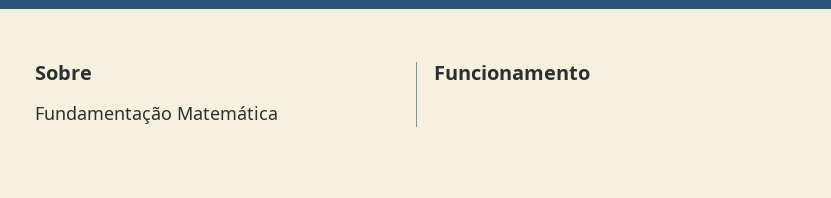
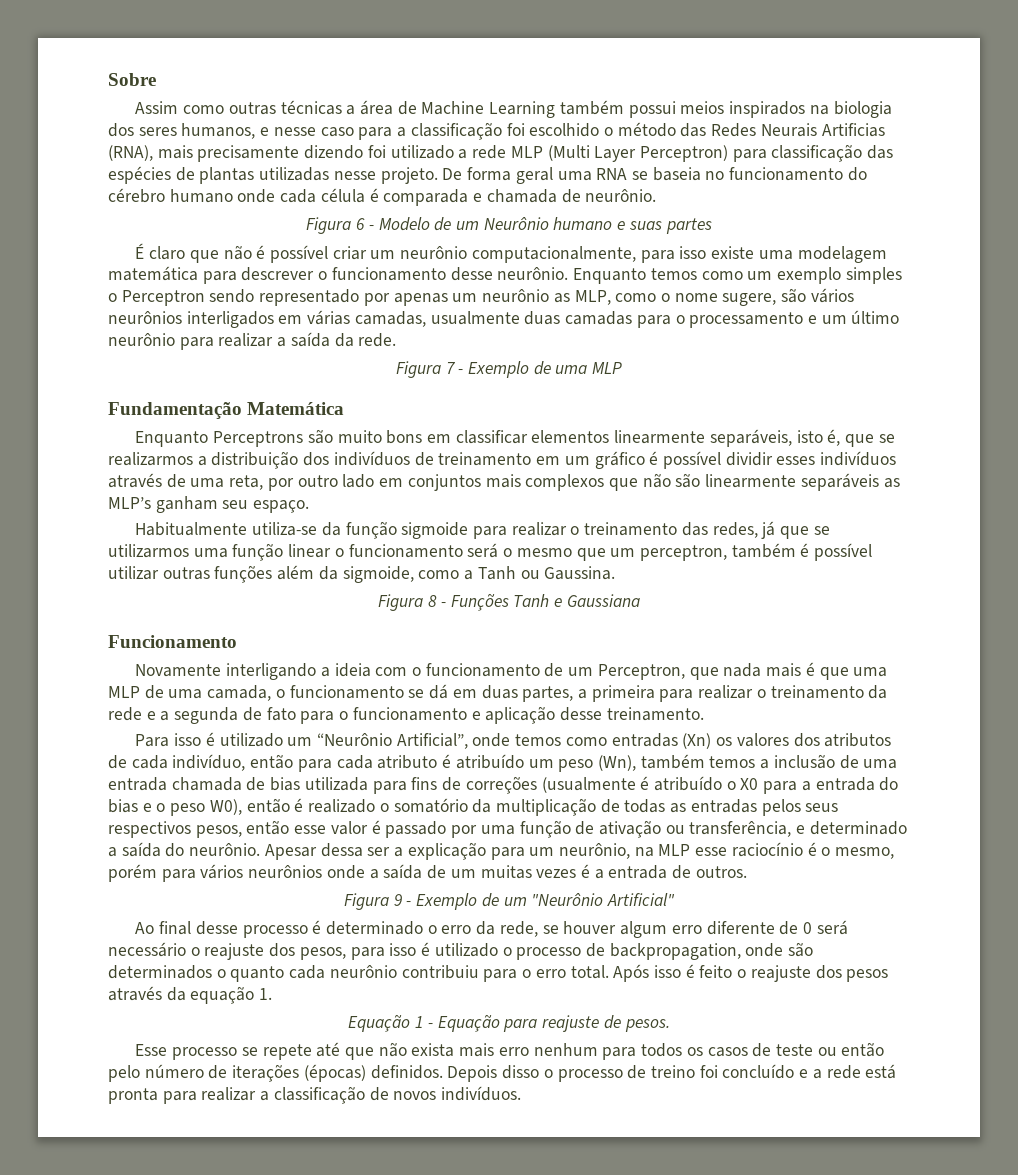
+ Assim como outras técnicas a área de Machine Learning também possui meios inspirados na biologia dos seres humanos, e nesse caso para a classificação foi escolhido o método das Redes Neurais Artificias (RNA), mais precisamente dizendo foi utilizado a rede MLP (Multi Layer Perceptron) para classificação das espécies de plantas utilizadas nesse projeto. De forma geral uma RNA se baseia no funcionamento do cérebro humano onde cada célula é comparada e chamada de neurônio.
+ Figura 6 - Modelo de um Neurônio humano e suas partes
+ É claro que não é possível criar um neurônio computacionalmente, para isso existe uma modelagem matemática para descrever o funcionamento desse neurônio. Enquanto temos como um exemplo simples o Perceptron sendo representado por apenas um neurônio as MLP, como o nome sugere, são vários neurônios interligados em várias camadas, usualmente duas camadas para o processamento e um último neurônio para realizar a saída da rede.
+ Figura 7 - Exemplo de uma MLP
  Fundamentação Matemática
+ Enquanto Perceptrons são muito bons em classificar elementos linearmente separáveis, isto é, que se realizarmos a distribuição dos indivíduos de treinamento em um gráfico é possível dividir esses indivíduos através de uma reta, por outro lado em conjuntos mais complexos que não são linearmente separáveis as MLP’s ganham seu espaço.
+ Habitualmente utiliza-se da função sigmoide para realizar o treinamento das redes, já que se utilizarmos uma função linear o funcionamento será o mesmo que um perceptron, também é possível utilizar outras funções além da sigmoide, como a Tanh ou Gaussina.
+ Figura 8 - Funções Tanh e Gaussiana
  Funcionamento
+ Novamente interligando a ideia com o funcionamento de um Perceptron, que nada mais é que uma MLP de uma camada, o funcionamento se dá em duas partes, a primeira para realizar o treinamento da rede e a segunda de fato para o funcionamento e aplicação desse treinamento.
+ Para isso é utilizado um “Neurônio Artificial”, onde temos como entradas (Xn) os valores dos atributos de cada indivíduo, então para cada atributo é atribuído um peso (Wn), também temos a inclusão de uma entrada chamada de bias utilizada para fins de correções (usualmente é atribuído o X0 para a entrada do bias e o peso W0), então é realizado o somatório da multiplicação de todas as entradas pelos seus respectivos pesos, então esse valor é passado por uma função de ativação ou transferência, e determinado a saída do neurônio. Apesar dessa ser a explicação para um neurônio, na MLP esse raciocínio é o mesmo, porém para vários neurônios onde a saída de um muitas vezes é a entrada de outros.
+ Figura 9 - Exemplo de um "Neurônio Artificial"
+ Ao final desse processo é determinado o erro da rede, se houver algum erro diferente de 0 será necessário o reajuste dos pesos, para isso é utilizado o processo de backpropagation, onde são determinados o quanto cada neurônio contribuiu para o erro total. Após isso é feito o reajuste dos pesos através da equação 1.
+ Equação 1 - Equação para reajuste de pesos.
+ Esse processo se repete até que não exista mais erro nenhum para todos os casos de teste ou então pelo número de iterações (épocas) definidos. Depois disso o processo de treino foi concluído e a rede está pronta para realizar a classificação de novos indivíduos.

